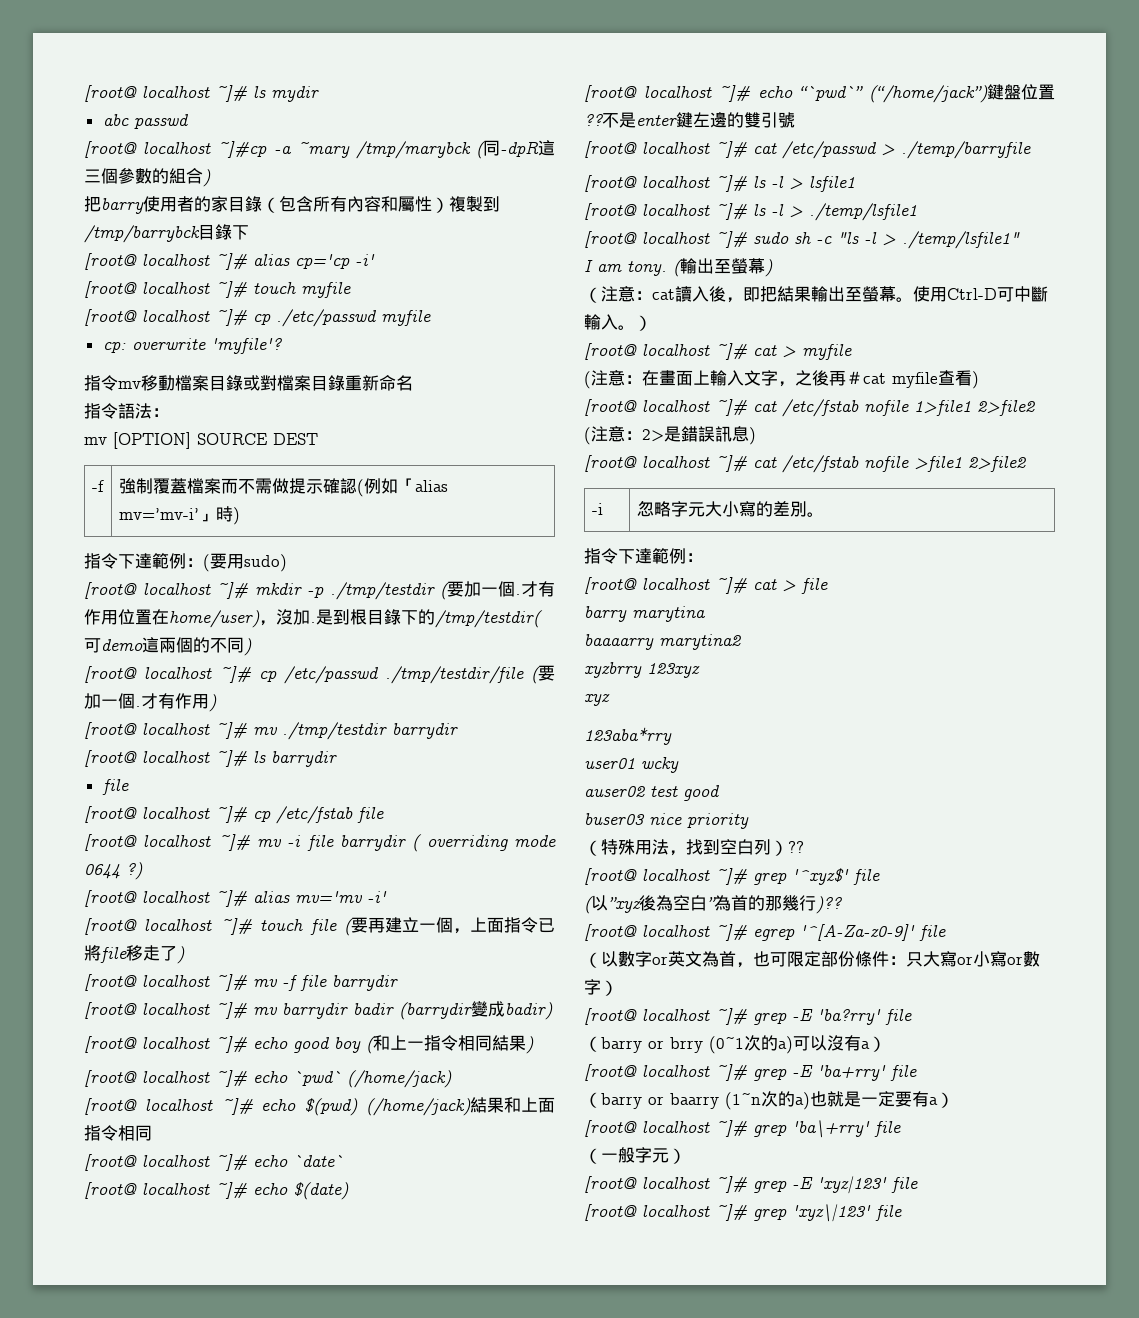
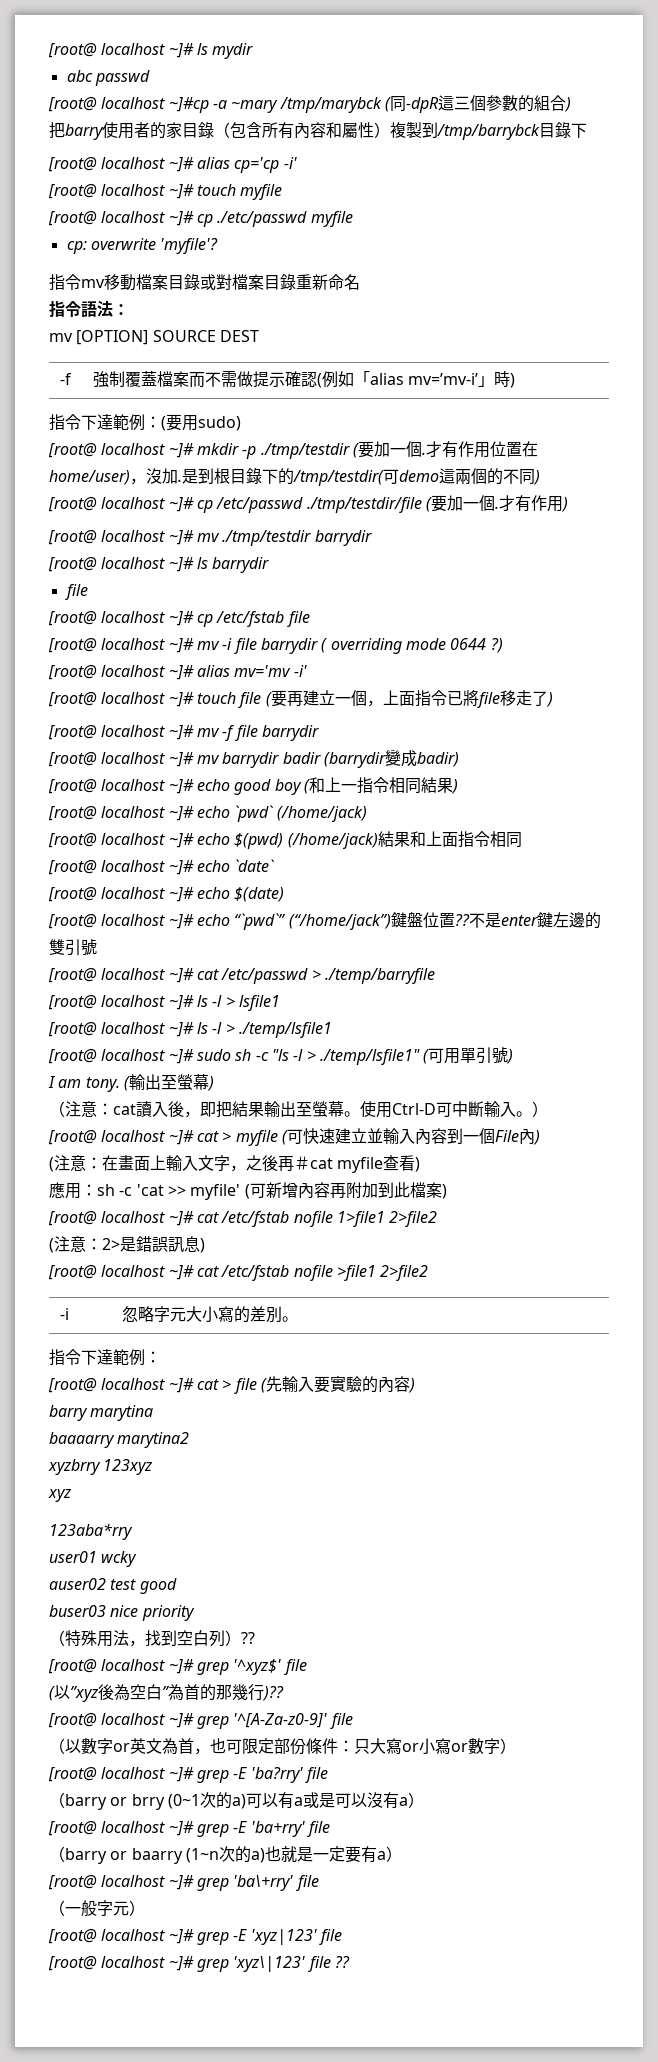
- [root@ localhost ~]# sudo sh -c "ls -l > ./temp/lsfile1"
+ [root@ localhost ~]# sudo sh -c "ls -l > ./temp/lsfile1" (可用單引號)
- [root@ localhost ~]# cat > myfile
+ [root@ localhost ~]# cat > myfile (可快速建立並輸入內容到一個File內)
+ 應用：sh -c 'cat >> myfile' (可新增內容再附加到此檔案)
- [root@ localhost ~]# cat > file
+ [root@ localhost ~]# cat > file (先輸入要實驗的內容)
- [root@ localhost ~]# egrep '^[A-Za-z0-9]' file
+ [root@ localhost ~]# grep '^[A-Za-z0-9]' file
- （barry or brry (0~1次的a)可以沒有a）
+ （barry or brry (0~1次的a)可以有a或是可以沒有a）
- [root@ localhost ~]# grep 'xyz\|123' file
+ [root@ localhost ~]# grep 'xyz\|123' file ??

